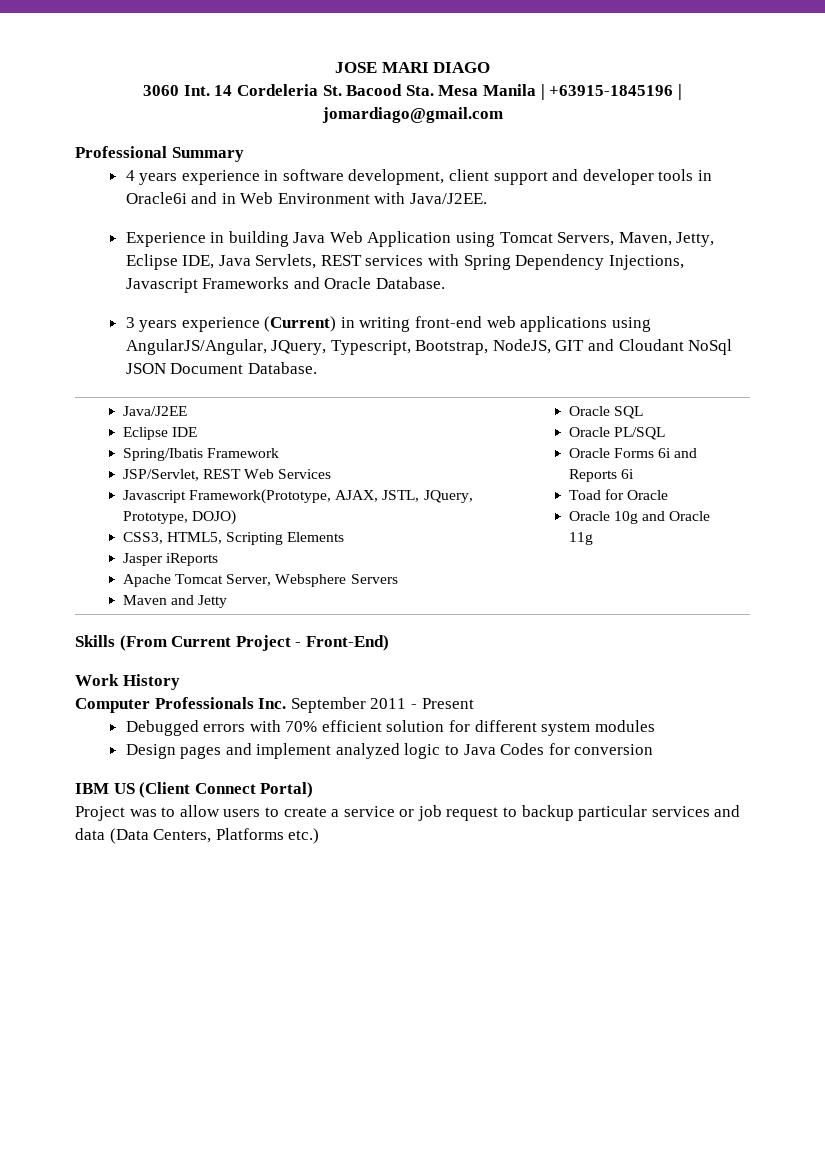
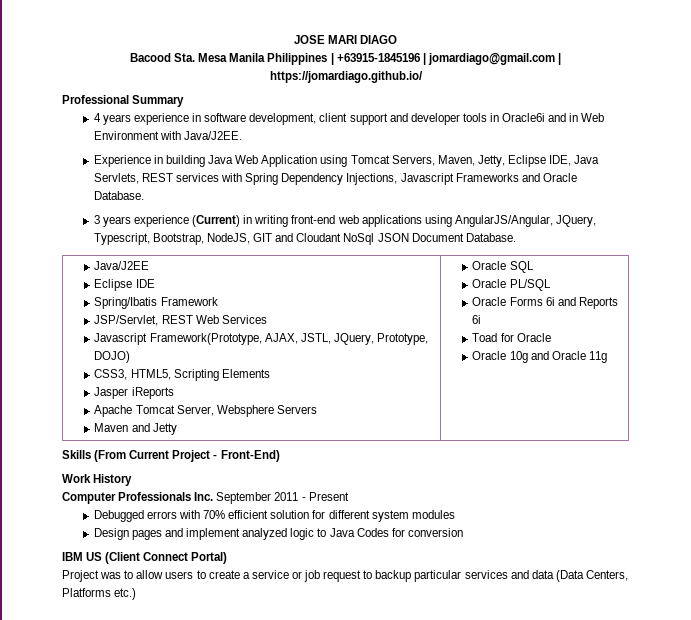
- 3060 Int. 14 Cordeleria St. Bacood Sta. Mesa Manila | +63915-1845196 | jomardiago@gmail.com
+ Bacood Sta. Mesa Manila Philippines | +63915-1845196 | jomardiago@gmail.com | https://jomardiago.github.io/

